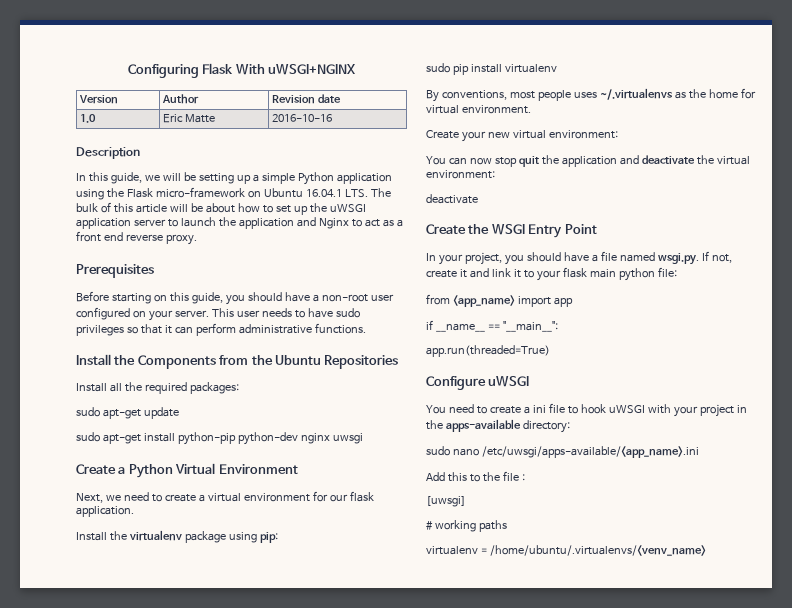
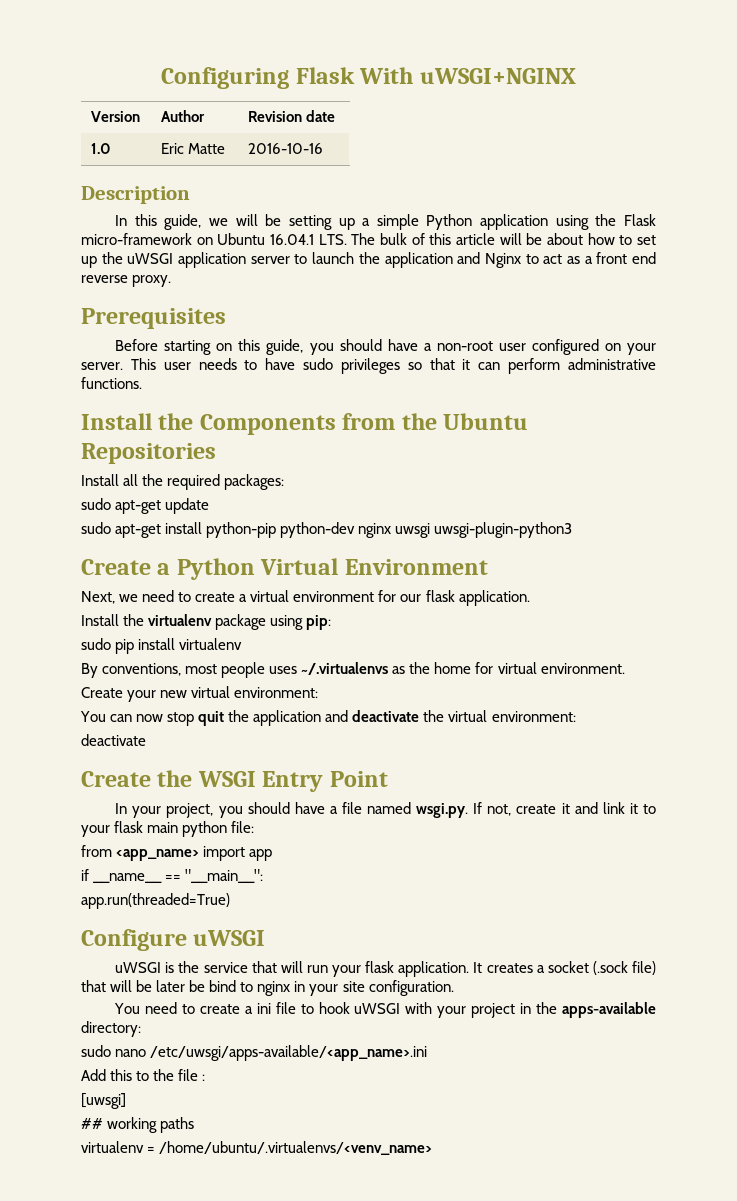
- sudo apt-get install python-pip python-dev nginx uwsgi
+ sudo apt-get install python-pip python-dev nginx uwsgi uwsgi-plugin-python3
+ uWSGI is the service that will run your flask application. It creates a socket (.sock file) that will be later be bind to nginx in your site configuration.
- # working paths
+ ## working paths

